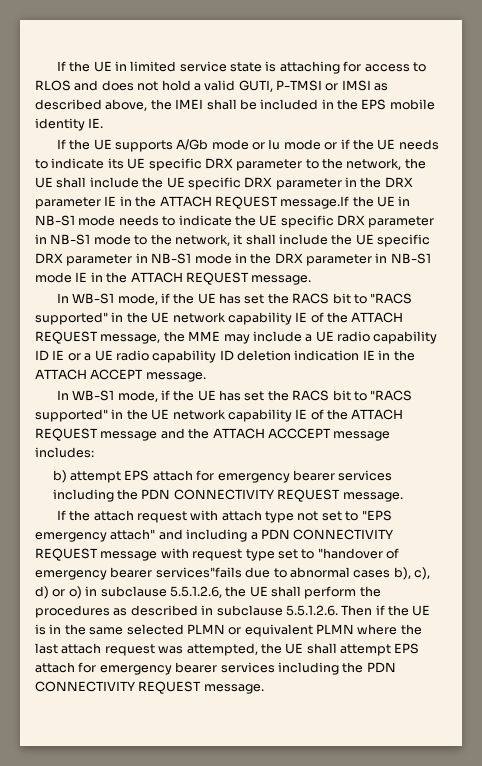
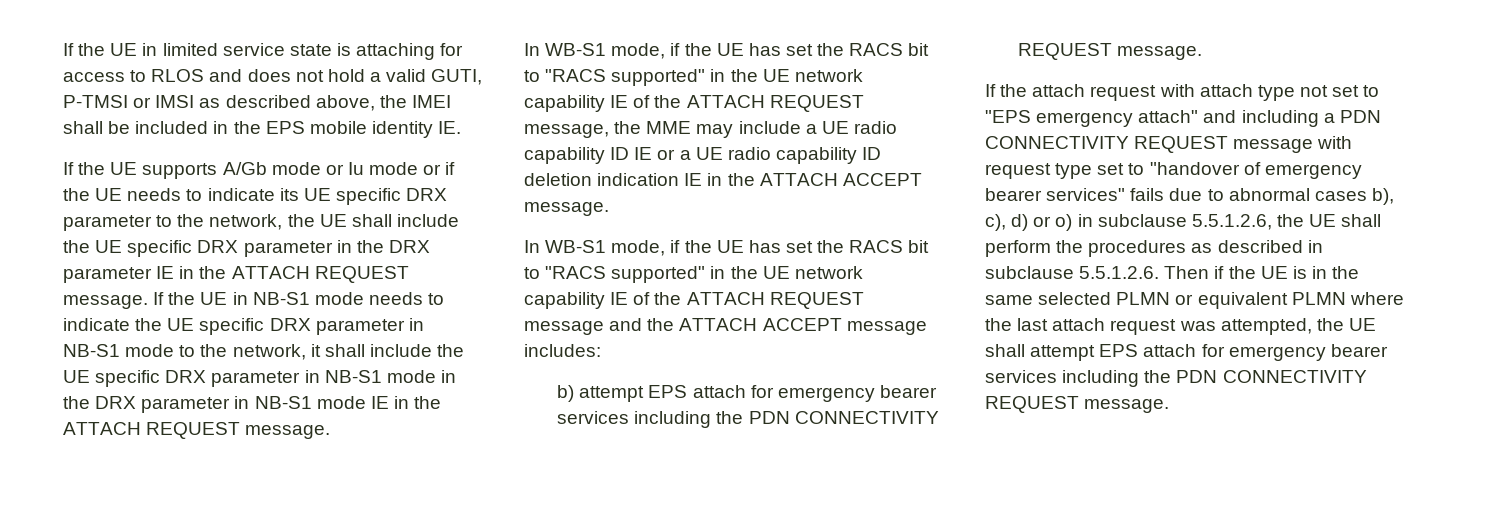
- If the UE supports A/Gb mode or Iu mode or if the UE needs to indicate its UE specific DRX parameter to the network, the UE shall include the UE specific DRX parameter in the DRX parameter IE in the ATTACH REQUEST message.If the UE in NB-S1 mode needs to indicate the UE specific DRX parameter in NB-S1 mode to the network, it shall include the UE specific DRX parameter in NB-S1 mode in the DRX parameter in NB-S1 mode IE in the ATTACH REQUEST message.
+ If the UE supports A/Gb mode or Iu mode or if the UE needs to indicate its UE specific DRX parameter to the network, the UE shall include the UE specific DRX parameter in the DRX parameter IE in the ATTACH REQUEST message. If the UE in NB-S1 mode needs to indicate the UE specific DRX parameter in NB-S1 mode to the network, it shall include the UE specific DRX parameter in NB-S1 mode in the DRX parameter in NB-S1 mode IE in the ATTACH REQUEST message.
- In WB-S1 mode, if the UE has set the RACS bit to "RACS supported" in the UE network capability IE of the ATTACH REQUEST message and the ATTACH ACCCEPT message includes:
+ In WB-S1 mode, if the UE has set the RACS bit to "RACS supported" in the UE network capability IE of the ATTACH REQUEST message and the ATTACH ACCEPT message includes:
- If the attach request with attach type not set to "EPS emergency attach" and including a PDN CONNECTIVITY REQUEST message with request type set to "handover of emergency bearer services"fails due to abnormal cases b), c), d) or o) in subclause 5.5.1.2.6, the UE shall perform the procedures as described in subclause 5.5.1.2.6. Then if the UE is in the same selected PLMN or equivalent PLMN where the last attach request was attempted, the UE shall attempt EPS attach for emergency bearer services including the PDN CONNECTIVITY REQUEST message.
+ If the attach request with attach type not set to "EPS emergency attach" and including a PDN CONNECTIVITY REQUEST message with request type set to "handover of emergency bearer services" fails due to abnormal cases b), c), d) or o) in subclause 5.5.1.2.6, the UE shall perform the procedures as described in subclause 5.5.1.2.6. Then if the UE is in the same selected PLMN or equivalent PLMN where the last attach request was attempted, the UE shall attempt EPS attach for emergency bearer services including the PDN CONNECTIVITY REQUEST message.

